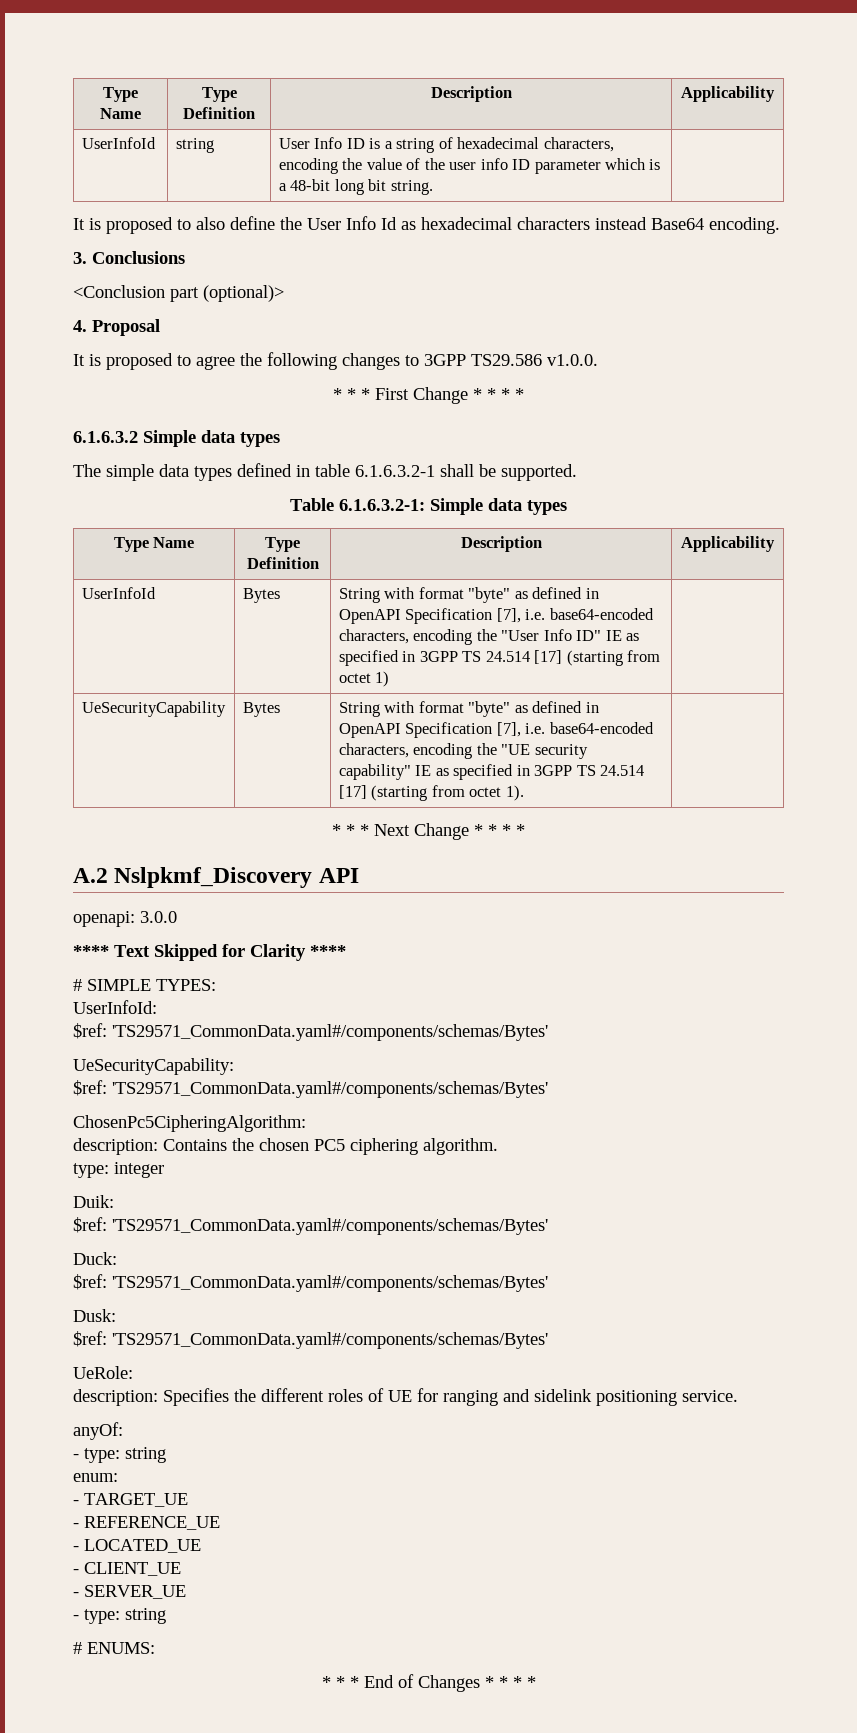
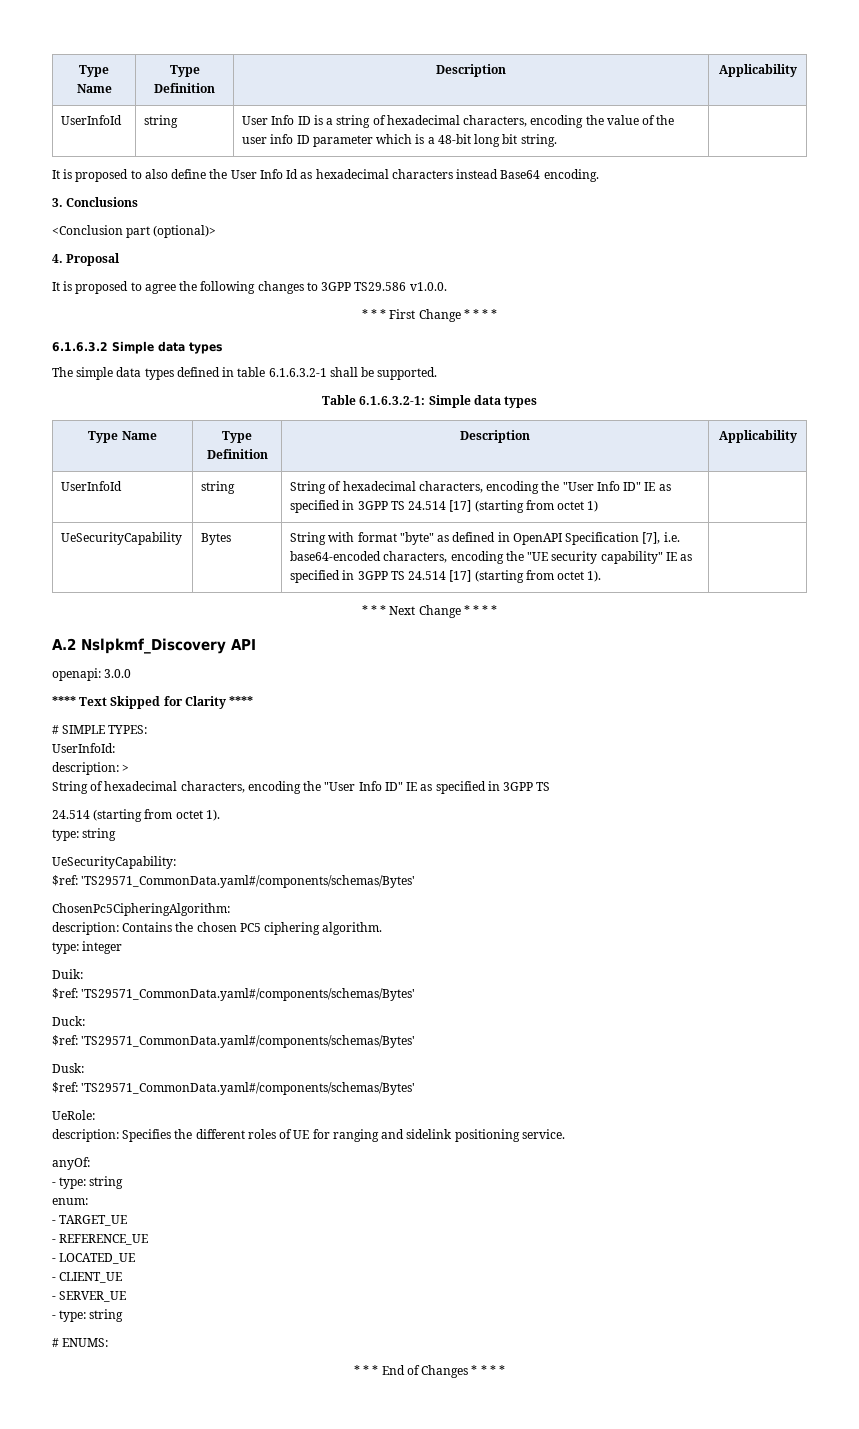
- UserInfoId | Bytes | String with format "byte" as defined in OpenAPI Specification [7], i.e. base64-encoded characters, encoding the "User Info ID" IE as specified in 3GPP TS 24.514 [17] (starting from octet 1) |
+ UserInfoId | string | String of hexadecimal characters, encoding the "User Info ID" IE as specified in 3GPP TS 24.514 [17] (starting from octet 1) |
  UserInfoId:
- $ref: 'TS29571_CommonData.yaml#/components/schemas/Bytes'
+ description: >
+ String of hexadecimal characters, encoding the "User Info ID" IE as specified in 3GPP TS
+ 24.514 (starting from octet 1).
+ type: string

